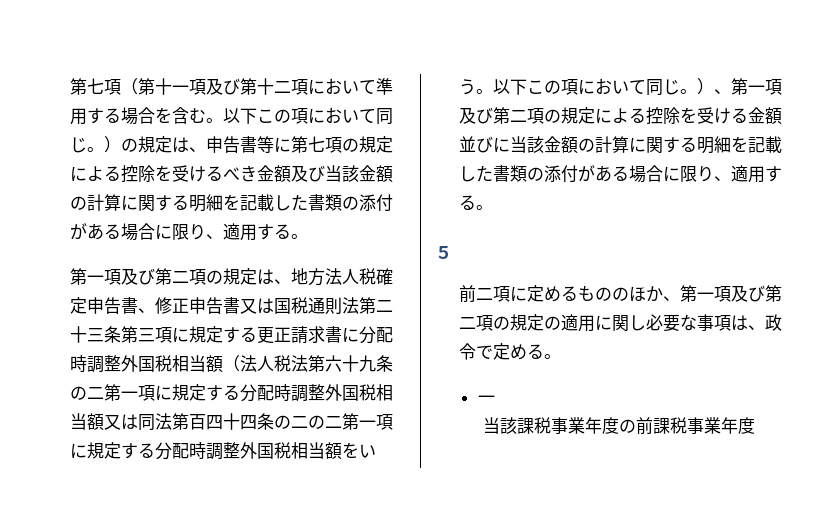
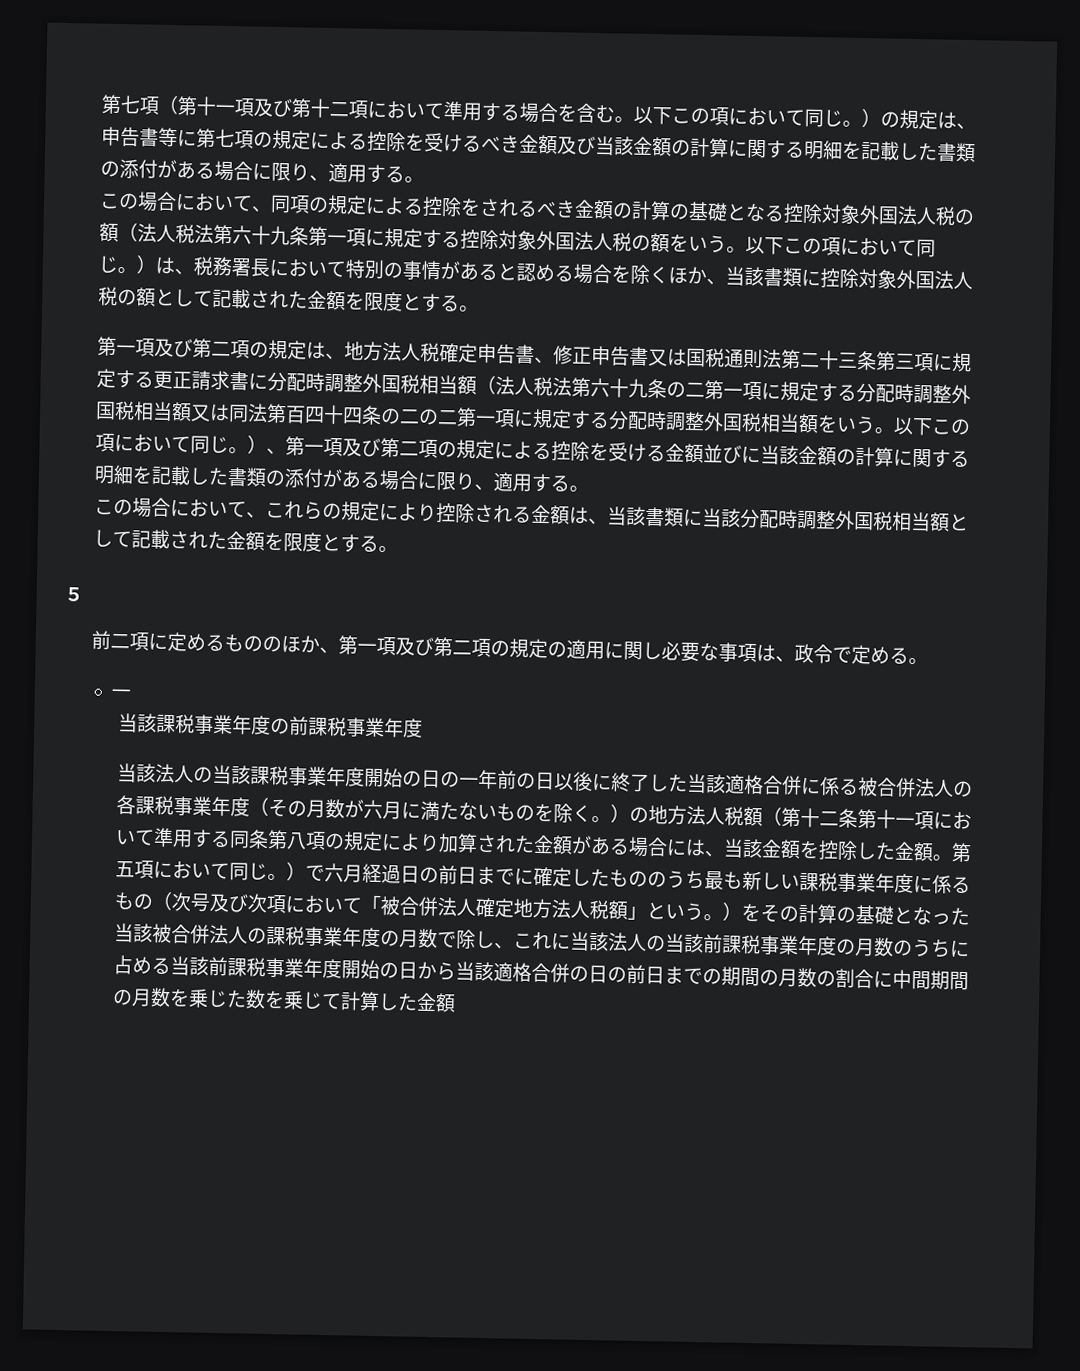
+ この場合において、同項の規定による控除をされるべき金額の計算の基礎となる控除対象外国法人税の額（法人税法第六十九条第一項に規定する控除対象外国法人税の額をいう。以下この項において同じ。）は、税務署長において特別の事情があると認める場合を除くほか、当該書類に控除対象外国法人税の額として記載された金額を限度とする。
+ この場合において、これらの規定により控除される金額は、当該書類に当該分配時調整外国税相当額として記載された金額を限度とする。
+ 当該法人の当該課税事業年度開始の日の一年前の日以後に終了した当該適格合併に係る被合併法人の各課税事業年度（その月数が六月に満たないものを除く。）の地方法人税額（第十二条第十一項において準用する同条第八項の規定により加算された金額がある場合には、当該金額を控除した金額。第五項において同じ。）で六月経過日の前日までに確定したもののうち最も新しい課税事業年度に係るもの（次号及び次項において「被合併法人確定地方法人税額」という。）をその計算の基礎となった当該被合併法人の課税事業年度の月数で除し、これに当該法人の当該前課税事業年度の月数のうちに占める当該前課税事業年度開始の日から当該適格合併の日の前日までの期間の月数の割合に中間期間の月数を乗じた数を乗じて計算した金額

